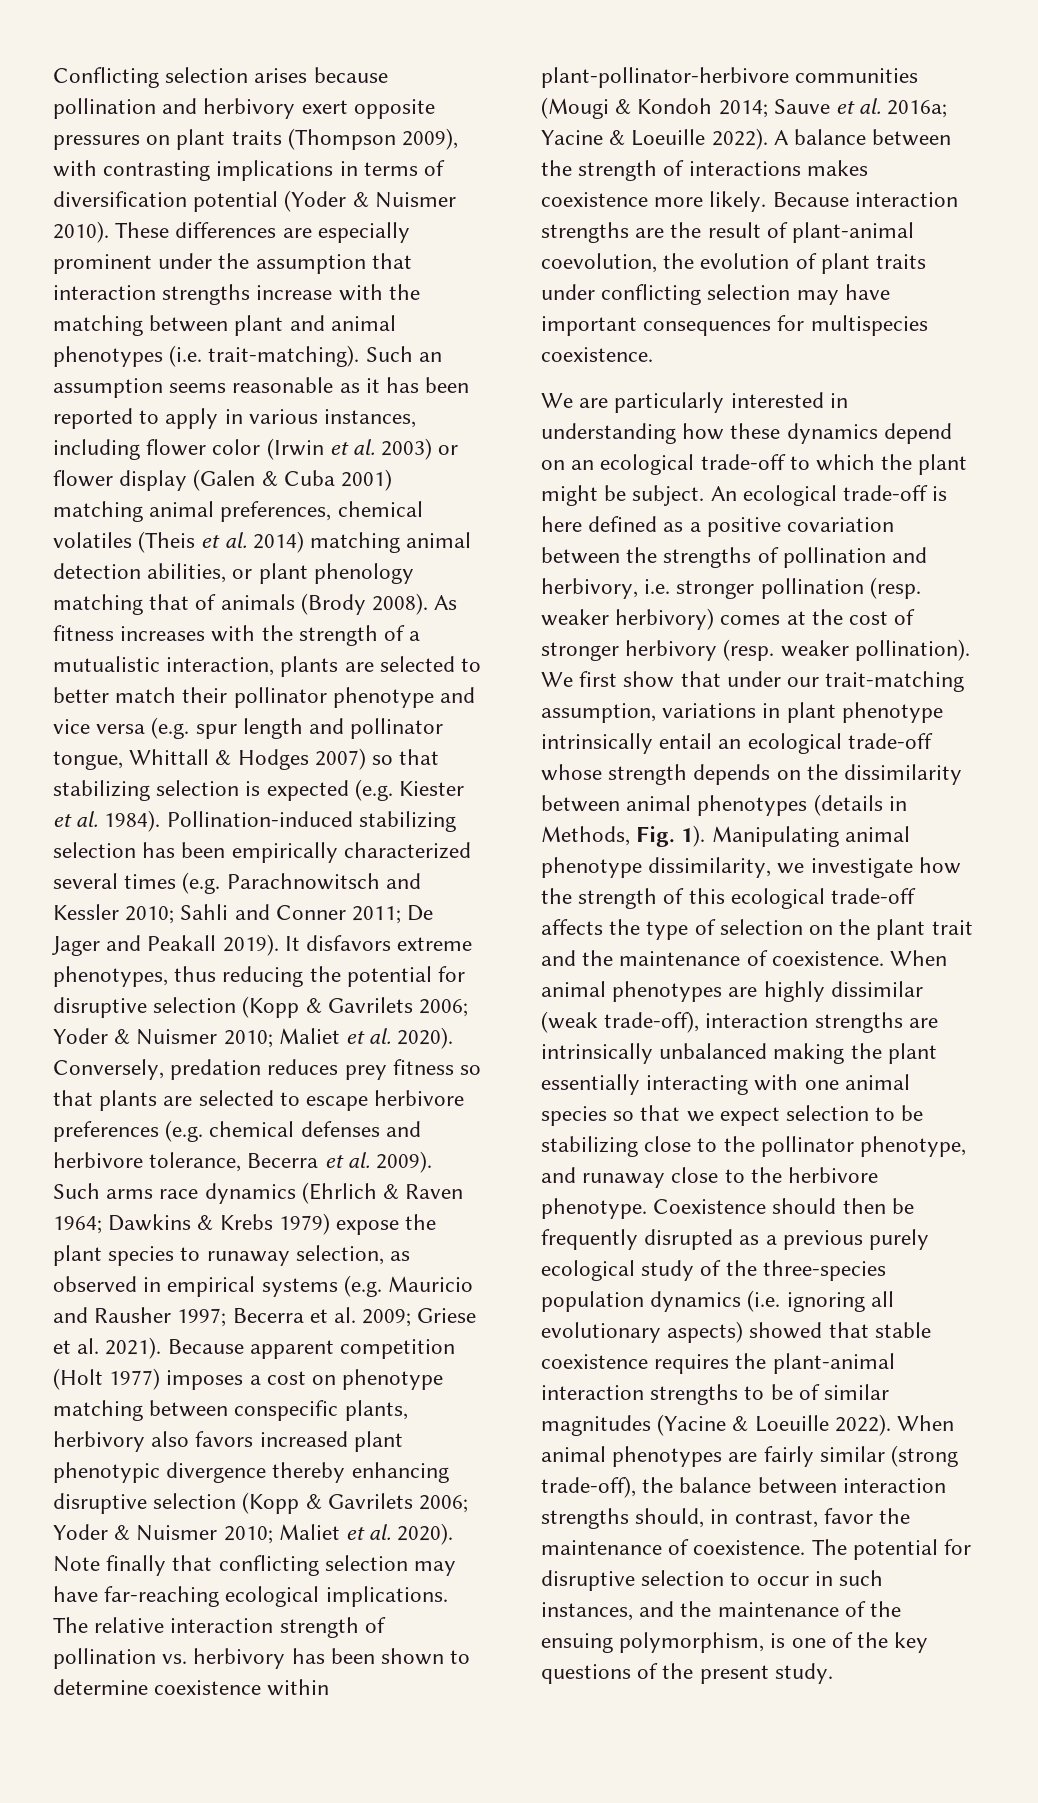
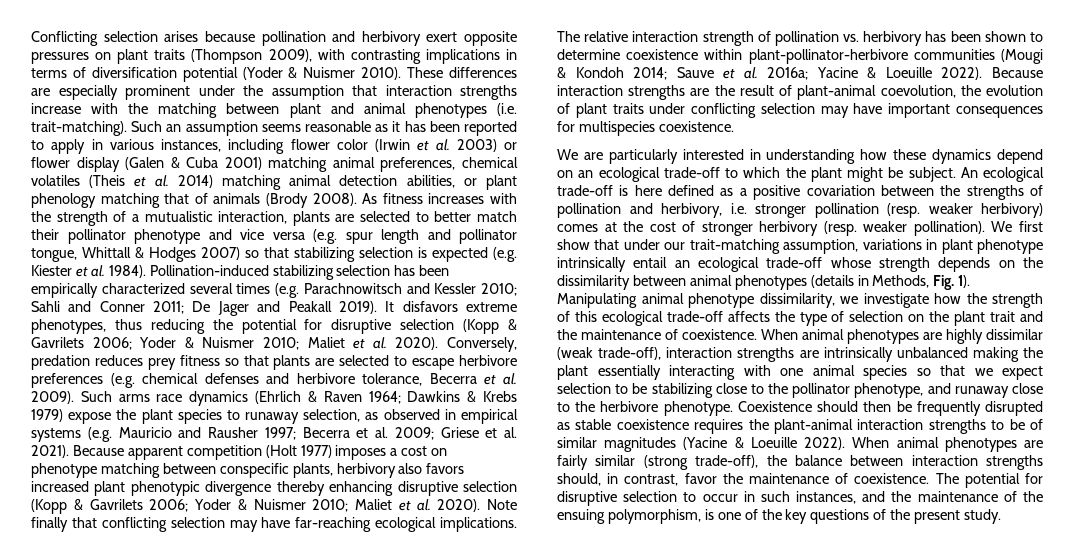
- A balance between the strength of interactions makes coexistence more likely.
- Coexistence should then be frequently disrupted as a previous purely ecological study of the three-species population dynamics (i.e. ignoring all evolutionary aspects) showed that stable coexistence requires the plant-animal interaction strengths to be of similar magnitudes (Yacine & Loeuille 2022).
+ Coexistence should then be frequently disrupted as stable coexistence requires the plant-animal interaction strengths to be of similar magnitudes (Yacine & Loeuille 2022).

